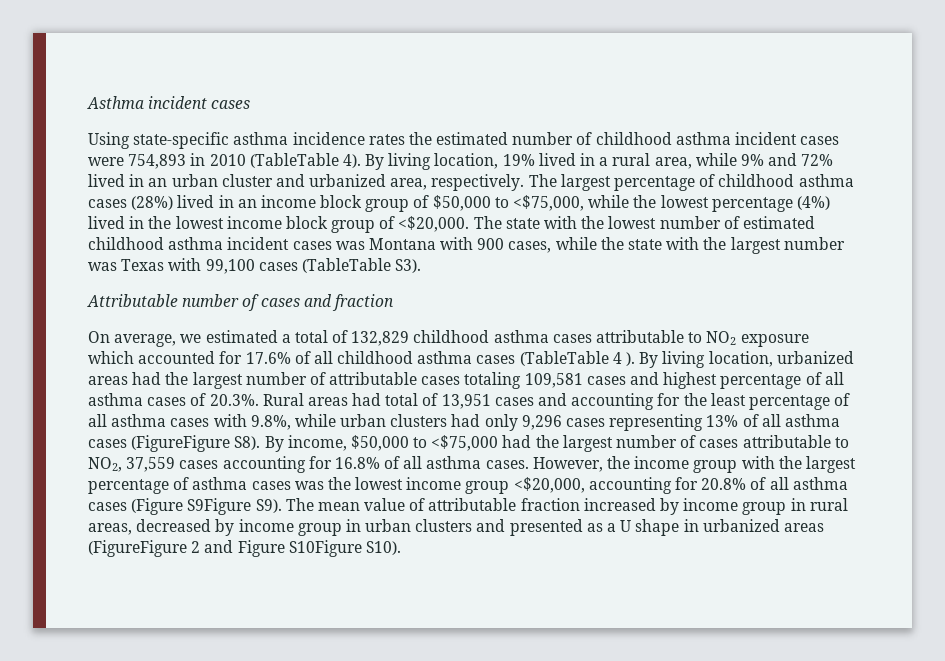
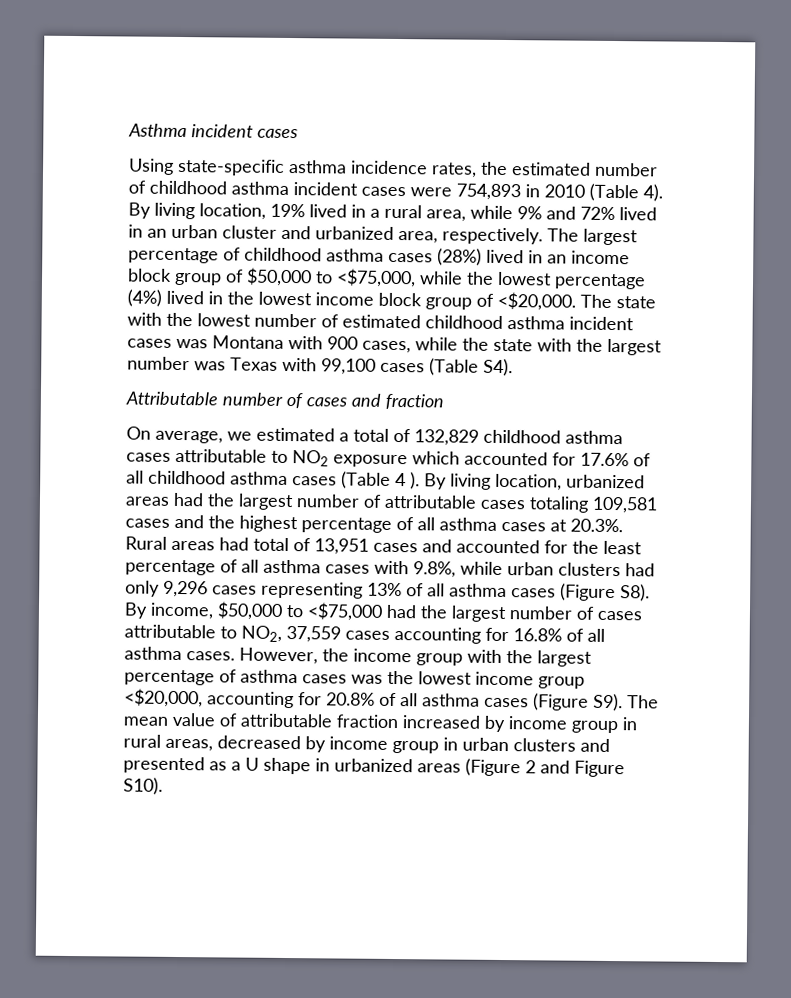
- Using state-specific asthma incidence rates the estimated number of childhood asthma incident cases were 754,893 in 2010 (TableTable 4).
+ Using state-specific asthma incidence rates, the estimated number of childhood asthma incident cases were 754,893 in 2010 (Table 4).
- The state with the lowest number of estimated childhood asthma incident cases was Montana with 900 cases, while the state with the largest number was Texas with 99,100 cases (TableTable S3).
+ The state with the lowest number of estimated childhood asthma incident cases was Montana with 900 cases, while the state with the largest number was Texas with 99,100 cases (Table S4).
- On average, we estimated a total of 132,829 childhood asthma cases attributable to NO2 exposure which accounted for 17.6% of all childhood asthma cases (TableTable 4 ).
+ On average, we estimated a total of 132,829 childhood asthma cases attributable to NO2 exposure which accounted for 17.6% of all childhood asthma cases (Table 4 ).
- By living location, urbanized areas had the largest number of attributable cases totaling 109,581 cases and highest percentage of all asthma cases of 20.3%. Rural areas had total of 13,951 cases and accounting for the least percentage of all asthma cases with 9.8%, while urban clusters had only 9,296 cases representing 13% of all asthma cases (FigureFigure S8). By income, $50,000 to <$75,000 had the largest number of cases attributable to NO2, 37,559 cases accounting for 16.8% of all asthma cases.
+ By living location, urbanized areas had the largest number of attributable cases totaling 109,581 cases and the highest percentage of all asthma cases at 20.3%. Rural areas had total of 13,951 cases and accounted for the least percentage of all asthma cases with 9.8%, while urban clusters had only 9,296 cases representing 13% of all asthma cases (Figure S8). By income, $50,000 to <$75,000 had the largest number of cases attributable to NO2, 37,559 cases accounting for 16.8% of all asthma cases.
- However, the income group with the largest percentage of asthma cases was the lowest income group <$20,000, accounting for 20.8% of all asthma cases (Figure S9Figure S9). The mean value of attributable fraction increased by income group in rural areas, decreased by income group in urban clusters and presented as a U shape in urbanized areas (FigureFigure 2 and Figure S10Figure S10).
+ However, the income group with the largest percentage of asthma cases was the lowest income group <$20,000, accounting for 20.8% of all asthma cases (Figure S9). The mean value of attributable fraction increased by income group in rural areas, decreased by income group in urban clusters and presented as a U shape in urbanized areas (Figure 2 and Figure S10).

